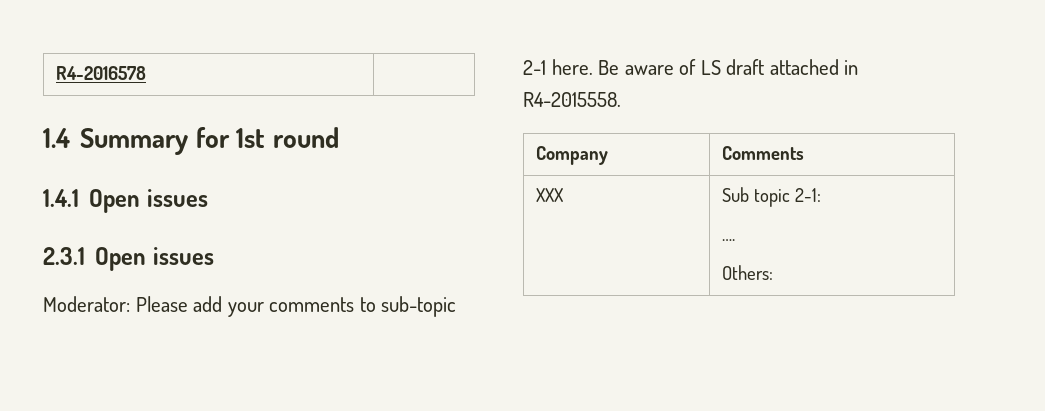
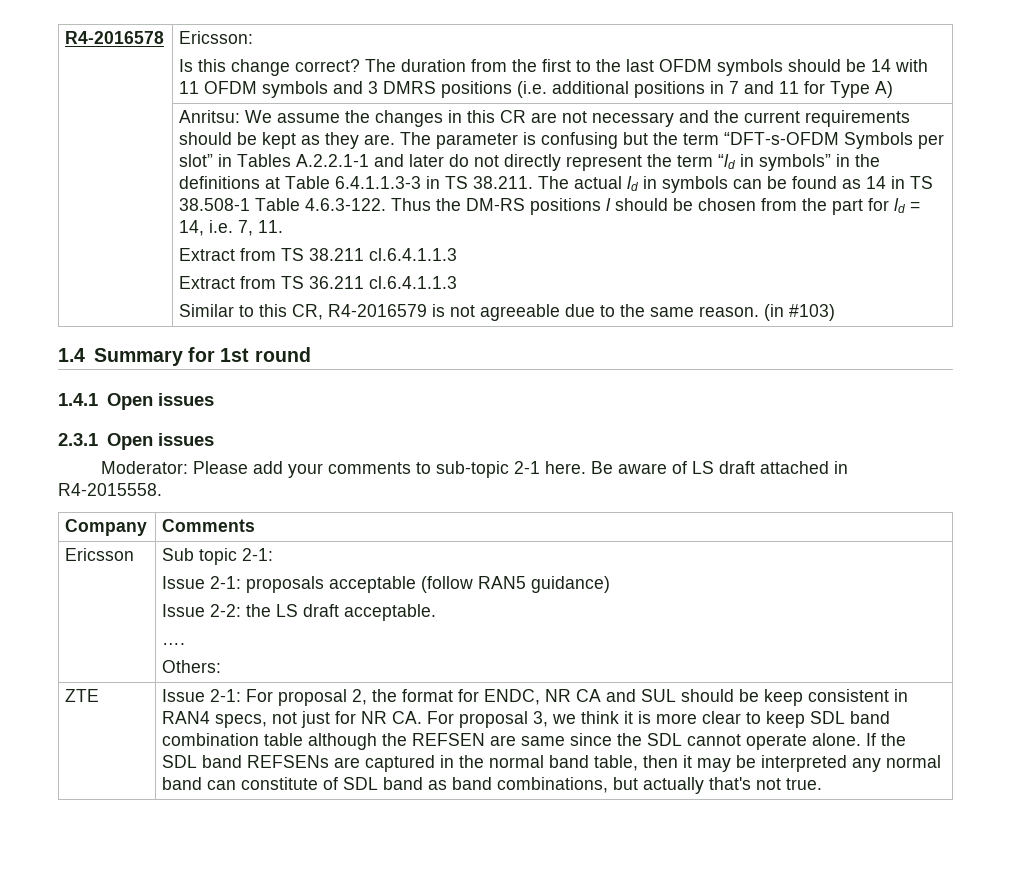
- R4-2016578 |
+ R4-2016578 | Ericsson:
+ Is this change correct? The duration from the first to the last OFDM symbols should be 14 with 11 OFDM symbols and 3 DMRS positions (i.e. additional positions in 7 and 11 for Type A)
+ | Anritsu: We assume the changes in this CR are not necessary and the current requirements should be kept as they are. The parameter is confusing but the term “DFT-s-OFDM Symbols per slot” in Tables A.2.2.1-1 and later do not directly represent the term “ld in symbols” in the definitions at Table 6.4.1.1.3-3 in TS 38.211. The actual ld in symbols can be found as 14 in TS 38.508-1 Table 4.6.3-122. Thus the DM-RS positions l should be chosen from the part for ld = 14, i.e. 7, 11.
+ Extract from TS 38.211 cl.6.4.1.1.3
+ Extract from TS 36.211 cl.6.4.1.1.3
+ Similar to this CR, R4-2016579 is not agreeable due to the same reason. (in #103)
- XXX | Sub topic 2-1:
+ Ericsson | Sub topic 2-1:
+ Issue 2-1: proposals acceptable (follow RAN5 guidance)
+ Issue 2-2: the LS draft acceptable.
  ….
  Others:
+ ZTE | Issue 2-1: For proposal 2, the format for ENDC, NR CA and SUL should be keep consistent in RAN4 specs, not just for NR CA. For proposal 3, we think it is more clear to keep SDL band combination table although the REFSEN are same since the SDL cannot operate alone. If the SDL band REFSENs are captured in the normal band table, then it may be interpreted any normal band can constitute of SDL band as band combinations, but actually that's not true.

